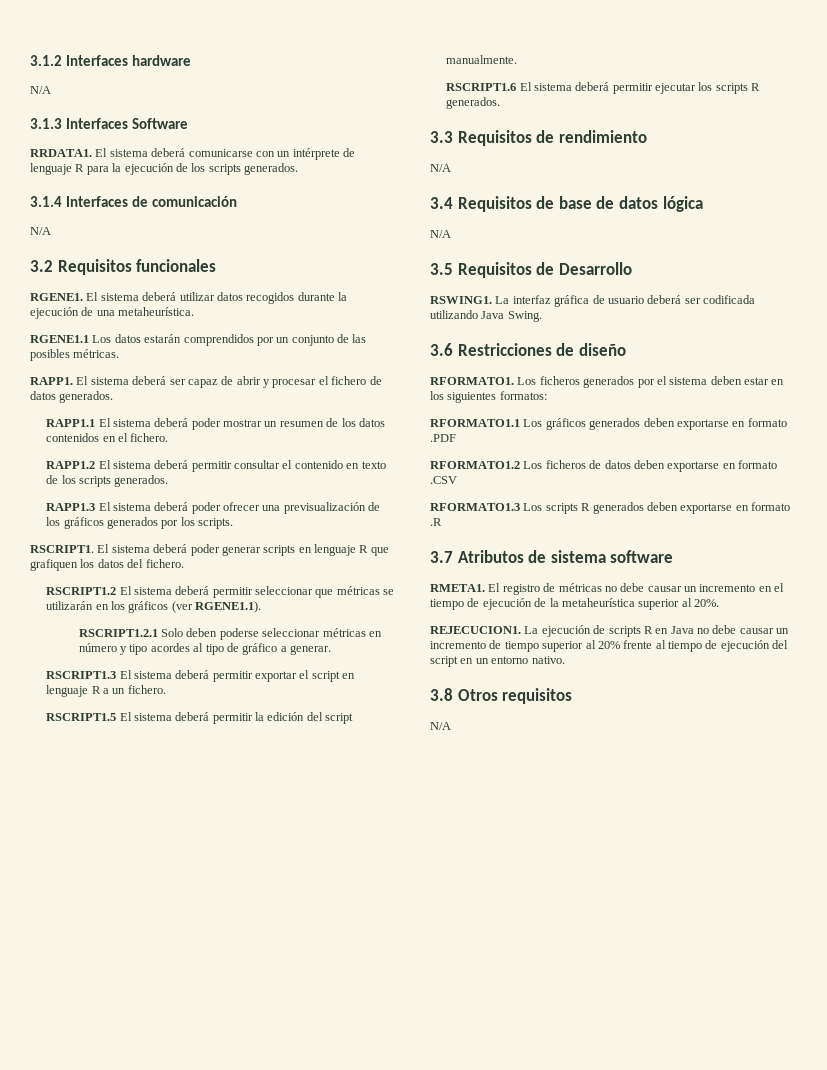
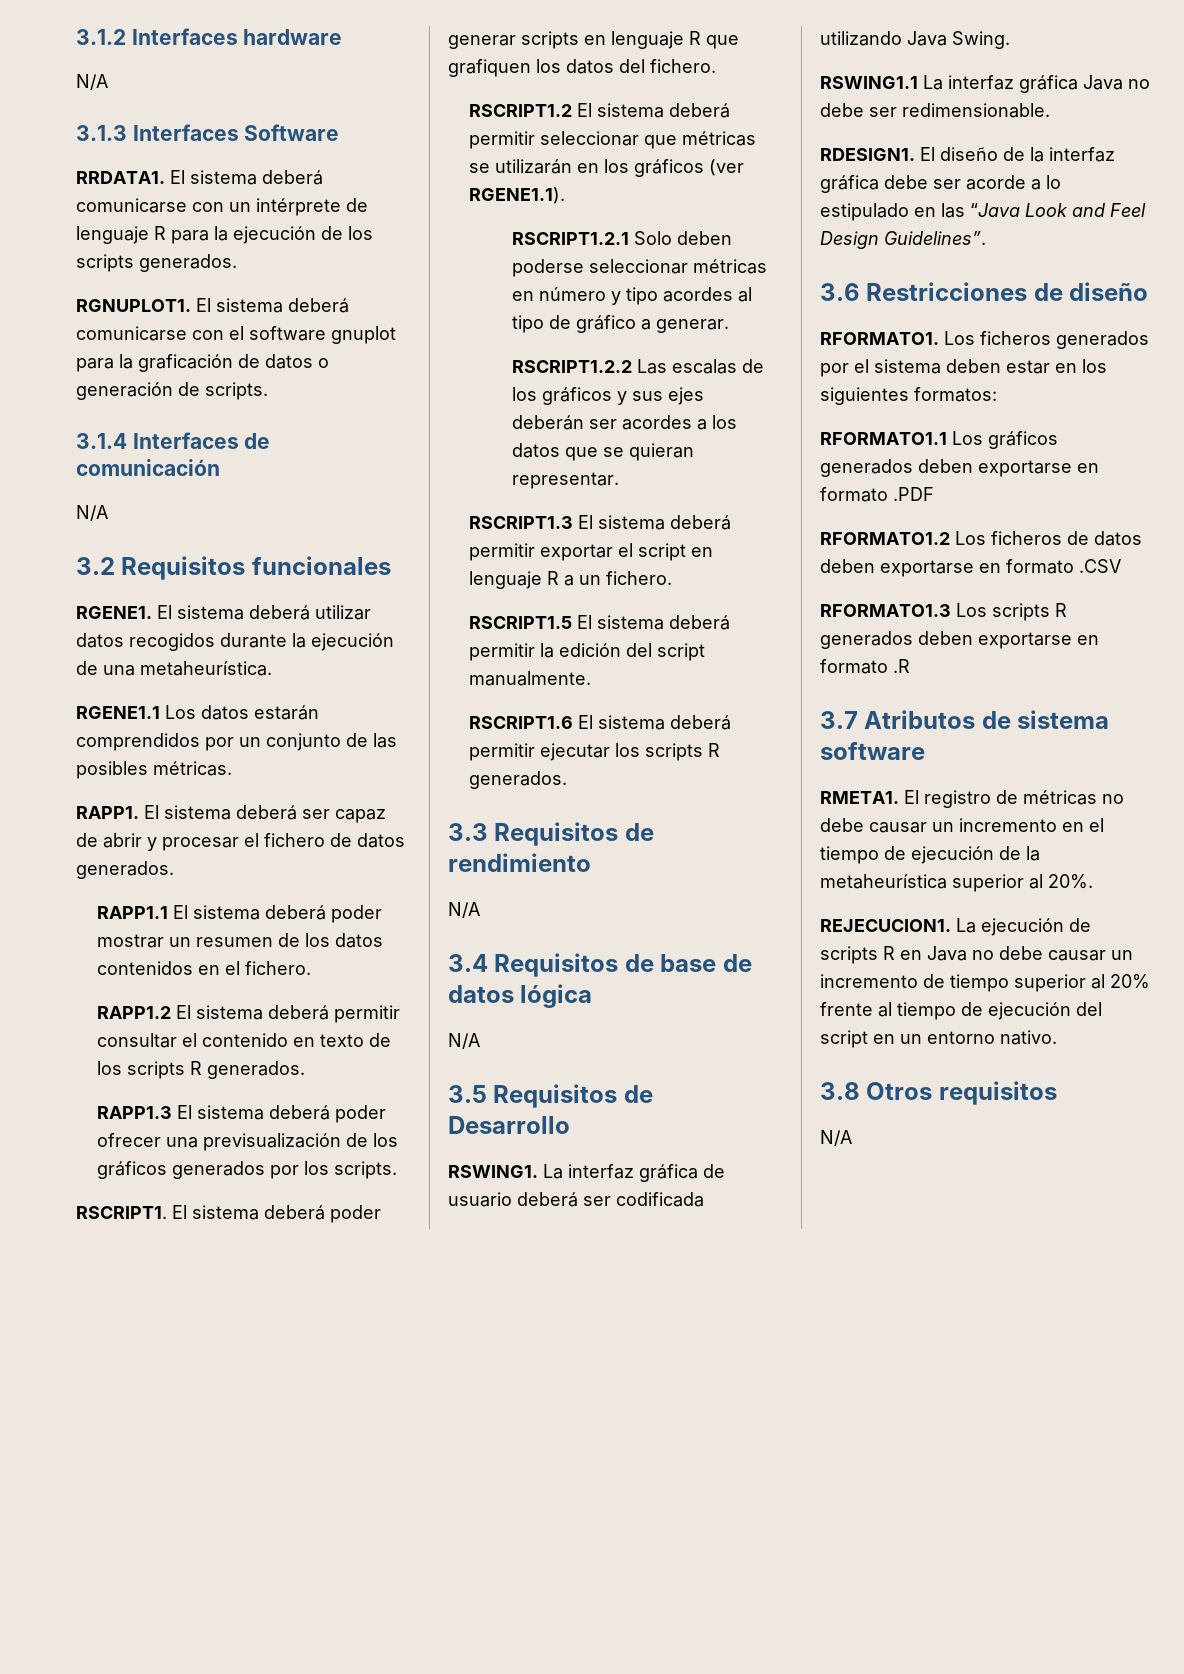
+ RGNUPLOT1. El sistema deberá comunicarse con el software gnuplot para la graficación de datos o generación de scripts.
- RAPP1.2 El sistema deberá permitir consultar el contenido en texto de los scripts generados.
+ RAPP1.2 El sistema deberá permitir consultar el contenido en texto de los scripts R generados.
+ RSCRIPT1.2.2 Las escalas de los gráficos y sus ejes deberán ser acordes a los datos que se quieran representar.
+ RSWING1.1 La interfaz gráfica Java no debe ser redimensionable.
+ RDESIGN1. El diseño de la interfaz gráfica debe ser acorde a lo estipulado en las “Java Look and Feel Design Guidelines”.

